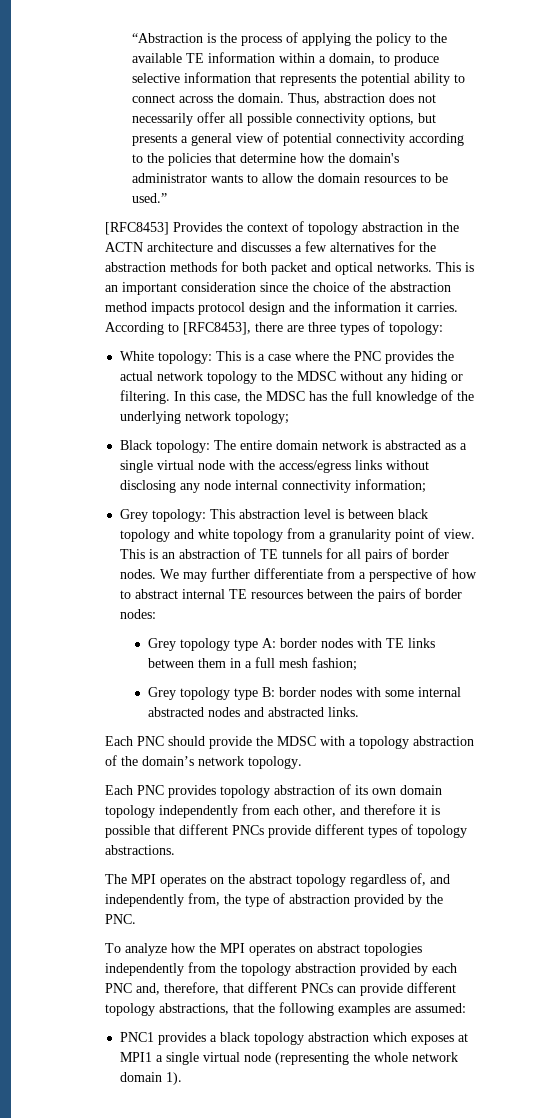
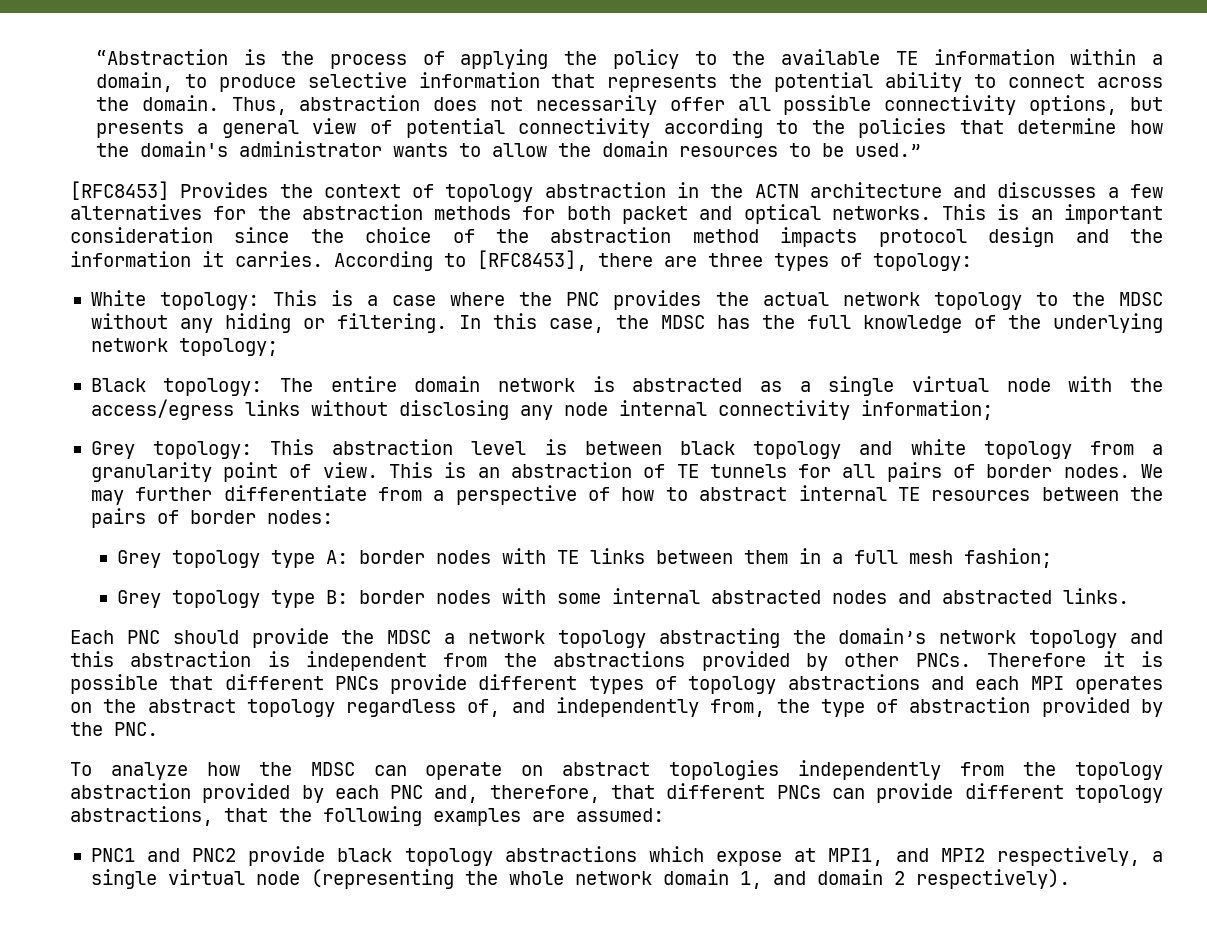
- Each PNC should provide the MDSC with a topology abstraction of the domain’s network topology.
- Each PNC provides topology abstraction of its own domain topology independently from each other, and therefore it is possible that different PNCs provide different types of topology abstractions.
- The MPI operates on the abstract topology regardless of, and independently from, the type of abstraction provided by the PNC.
+ Each PNC should provide the MDSC a network topology abstracting the domain’s network topology and this abstraction is independent from the abstractions provided by other PNCs. Therefore it is possible that different PNCs provide different types of topology abstractions and each MPI operates on the abstract topology regardless of, and independently from, the type of abstraction provided by the PNC.
- To analyze how the MPI operates on abstract topologies independently from the topology abstraction provided by each PNC and, therefore, that different PNCs can provide different topology abstractions, that the following examples are assumed:
+ To analyze how the MDSC can operate on abstract topologies independently from the topology abstraction provided by each PNC and, therefore, that different PNCs can provide different topology abstractions, that the following examples are assumed:
- PNC1 provides a black topology abstraction which exposes at MPI1 a single virtual node (representing the whole network domain 1).
+ PNC1 and PNC2 provide black topology abstractions which expose at MPI1, and MPI2 respectively, a single virtual node (representing the whole network domain 1, and domain 2 respectively).

